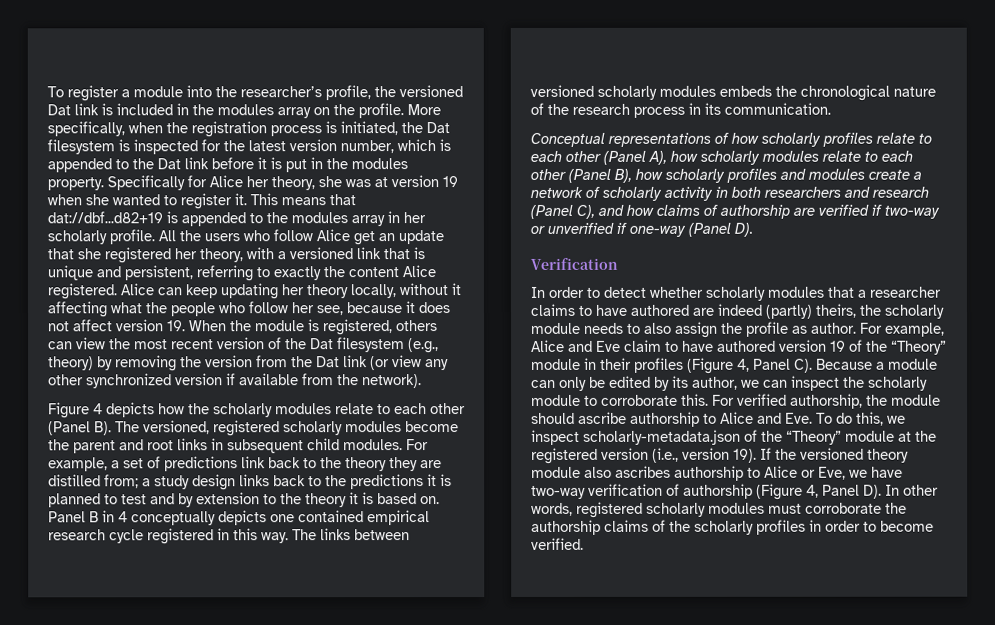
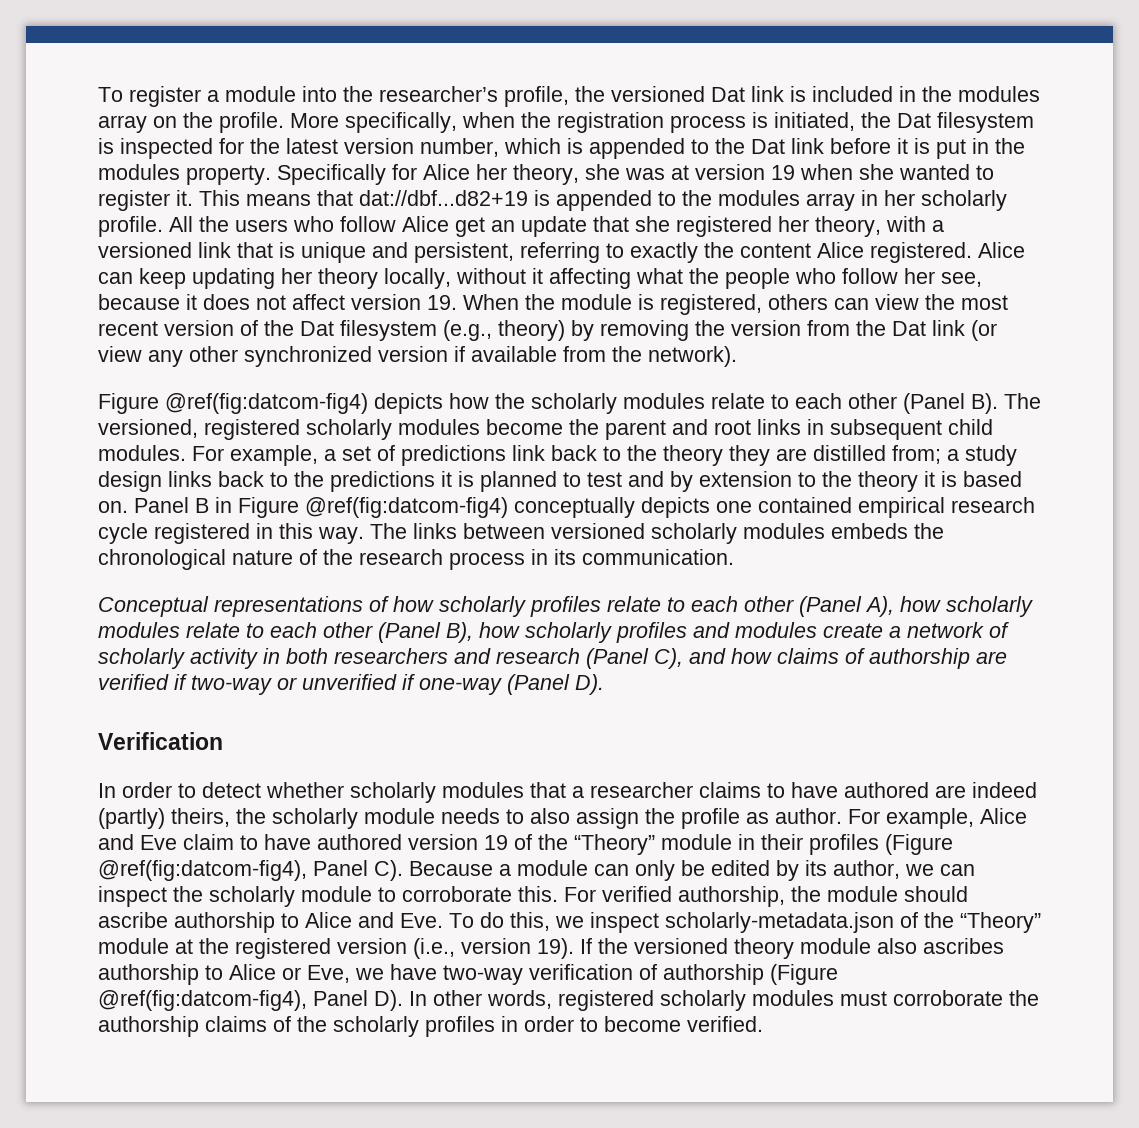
- Figure 4 depicts how the scholarly modules relate to each other (Panel B). The versioned, registered scholarly modules become the parent and root links in subsequent child modules.
+ Figure @ref(fig:datcom-fig4) depicts how the scholarly modules relate to each other (Panel B). The versioned, registered scholarly modules become the parent and root links in subsequent child modules.
- Panel B in 4 conceptually depicts one contained empirical research cycle registered in this way.
+ Panel B in Figure @ref(fig:datcom-fig4) conceptually depicts one contained empirical research cycle registered in this way.
- For example, Alice and Eve claim to have authored version 19 of the “Theory” module in their profiles (Figure 4, Panel C). Because a module can only be edited by its author, we can inspect the scholarly module to corroborate this.
+ For example, Alice and Eve claim to have authored version 19 of the “Theory” module in their profiles (Figure @ref(fig:datcom-fig4), Panel C). Because a module can only be edited by its author, we can inspect the scholarly module to corroborate this.
- If the versioned theory module also ascribes authorship to Alice or Eve, we have two-way verification of authorship (Figure 4, Panel D). In other words, registered scholarly modules must corroborate the authorship claims of the scholarly profiles in order to become verified.
+ If the versioned theory module also ascribes authorship to Alice or Eve, we have two-way verification of authorship (Figure @ref(fig:datcom-fig4), Panel D). In other words, registered scholarly modules must corroborate the authorship claims of the scholarly profiles in order to become verified.

